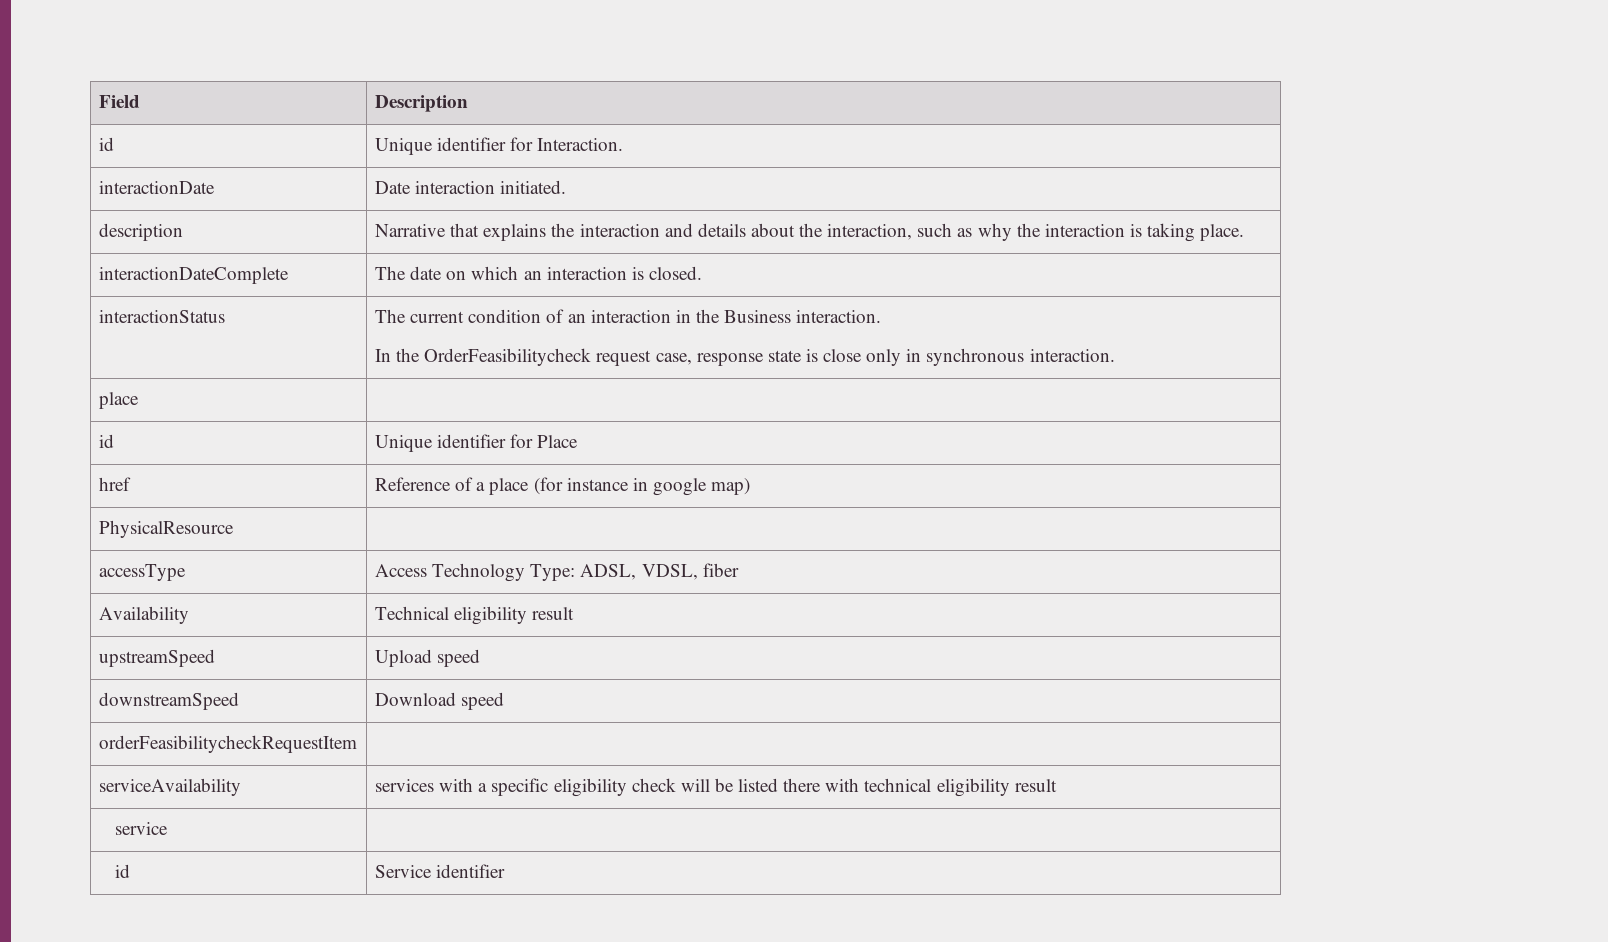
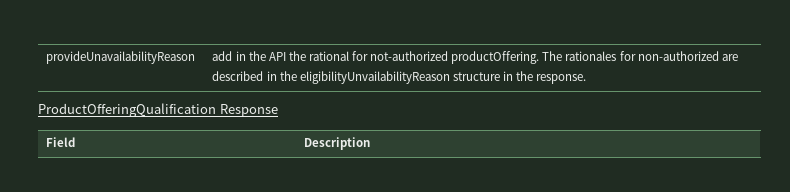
+ provideUnavailabilityReason | add in the API the rational for not-authorized productOffering. The rationales for non-authorized are described in the eligibilityUnvailabilityReason structure in the response.
+ ProductOfferingQualification Response
  Field | Description
- id | Unique identifier for Interaction.
- interactionDate | Date interaction initiated.
- description | Narrative that explains the interaction and details about the interaction, such as why the interaction is taking place.
- interactionDateComplete | The date on which an interaction is closed.
- interactionStatus | The current condition of an interaction in the Business interaction.
- In the OrderFeasibilitycheck request case, response state is close only in synchronous interaction.
- place |
- id | Unique identifier for Place
- href | Reference of a place (for instance in google map)
- PhysicalResource |
- accessType | Access Technology Type: ADSL, VDSL, fiber
- Availability | Technical eligibility result
- upstreamSpeed | Upload speed
- downstreamSpeed | Download speed
- orderFeasibilitycheckRequestItem |
- serviceAvailability | services with a specific eligibility check will be listed there with technical eligibility result
- service |
- id | Service identifier

